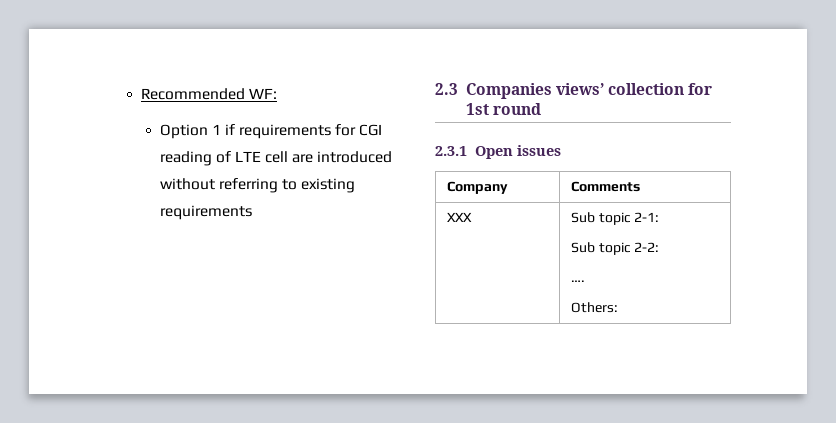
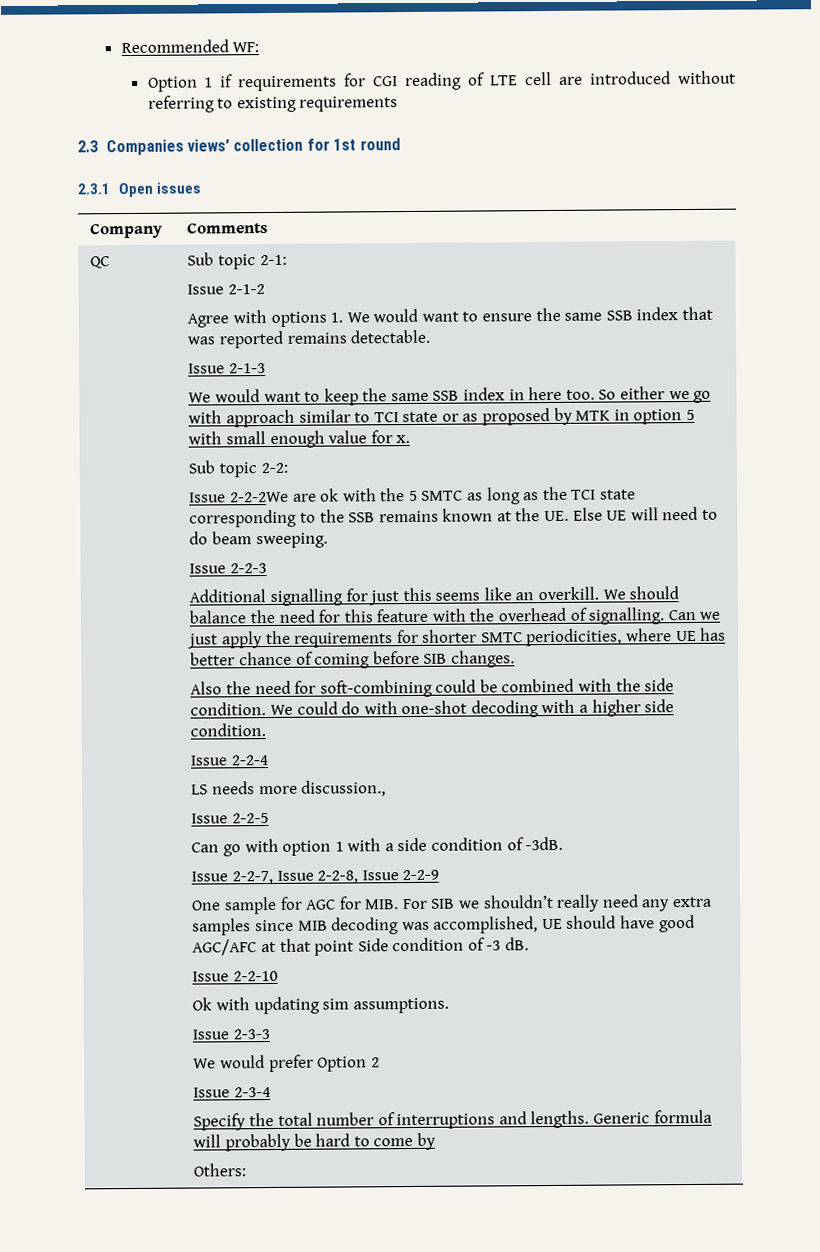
- XXX
+ QC
+ Issue 2-1-2
+ Agree with options 1. We would want to ensure the same SSB index that was reported remains detectable.
+ Issue 2-1-3
+ We would want to keep the same SSB index in here too. So either we go with approach similar to TCI state or as proposed by MTK in option 5 with small enough value for x.
  Sub topic 2-2:
- ….
+ Issue 2-2-2We are ok with the 5 SMTC as long as the TCI state corresponding to the SSB remains known at the UE. Else UE will need to do beam sweeping.
+ Issue 2-2-3
+ Additional signalling for just this seems like an overkill. We should balance the need for this feature with the overhead of signalling. Can we just apply the requirements for shorter SMTC periodicities, where UE has better chance of coming before SIB changes.
+ Also the need for soft-combining could be combined with the side condition. We could do with one-shot decoding with a higher side condition.
+ Issue 2-2-4
+ LS needs more discussion.,
+ Issue 2-2-5
+ Can go with option 1 with a side condition of -3dB.
+ Issue 2-2-7, Issue 2-2-8, Issue 2-2-9
+ One sample for AGC for MIB. For SIB we shouldn’t really need any extra samples since MIB decoding was accomplished, UE should have good AGC/AFC at that point Side condition of -3 dB.
+ Issue 2-2-10
+ Ok with updating sim assumptions.
+ Issue 2-3-3
+ We would prefer Option 2
+ Issue 2-3-4
+ Specify the total number of interruptions and lengths. Generic formula will probably be hard to come by

